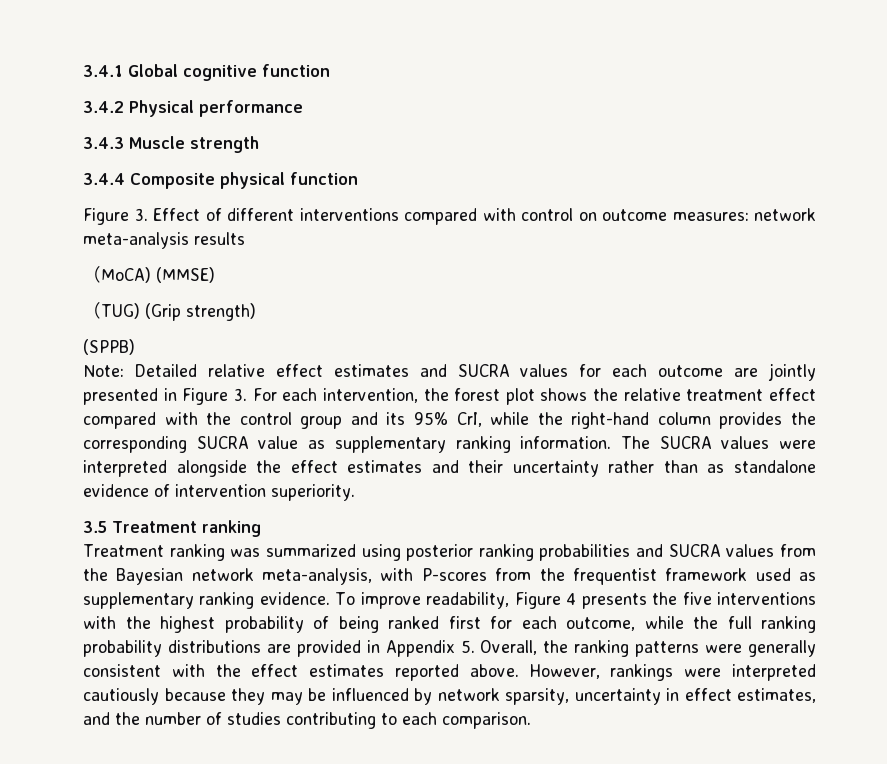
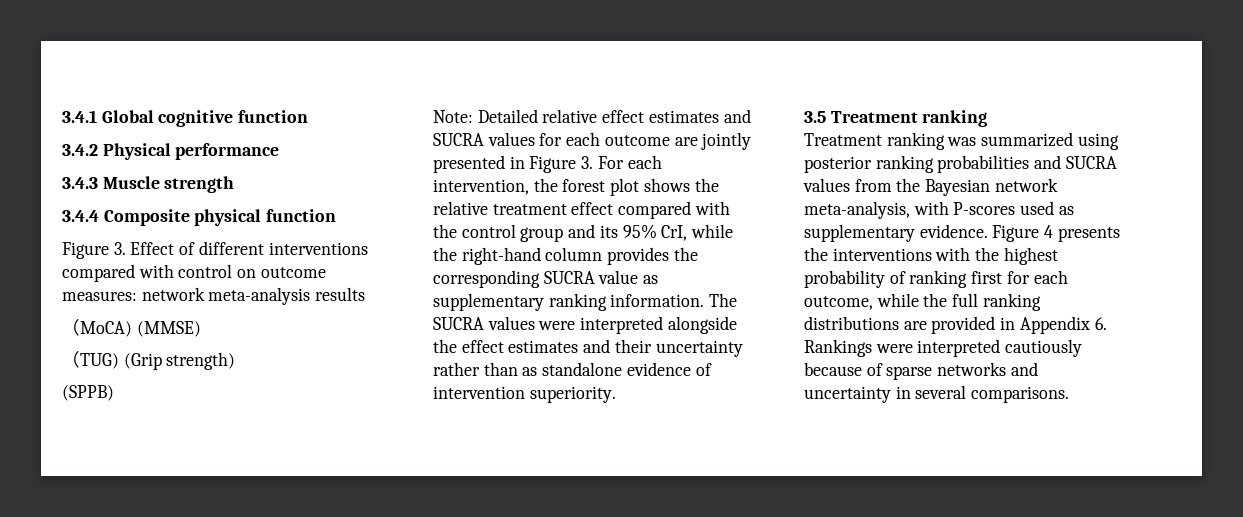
- Treatment ranking was summarized using posterior ranking probabilities and SUCRA values from the Bayesian network meta-analysis, with P-scores from the frequentist framework used as supplementary ranking evidence. To improve readability, Figure 4 presents the five interventions with the highest probability of being ranked first for each outcome, while the full ranking probability distributions are provided in Appendix 5. Overall, the ranking patterns were generally consistent with the effect estimates reported above. However, rankings were interpreted cautiously because they may be influenced by network sparsity, uncertainty in effect estimates, and the number of studies contributing to each comparison.
+ Treatment ranking was summarized using posterior ranking probabilities and SUCRA values from the Bayesian network meta-analysis, with P-scores used as supplementary evidence. Figure 4 presents the interventions with the highest probability of ranking first for each outcome, while the full ranking distributions are provided in Appendix 6. Rankings were interpreted cautiously because of sparse networks and uncertainty in several comparisons.

